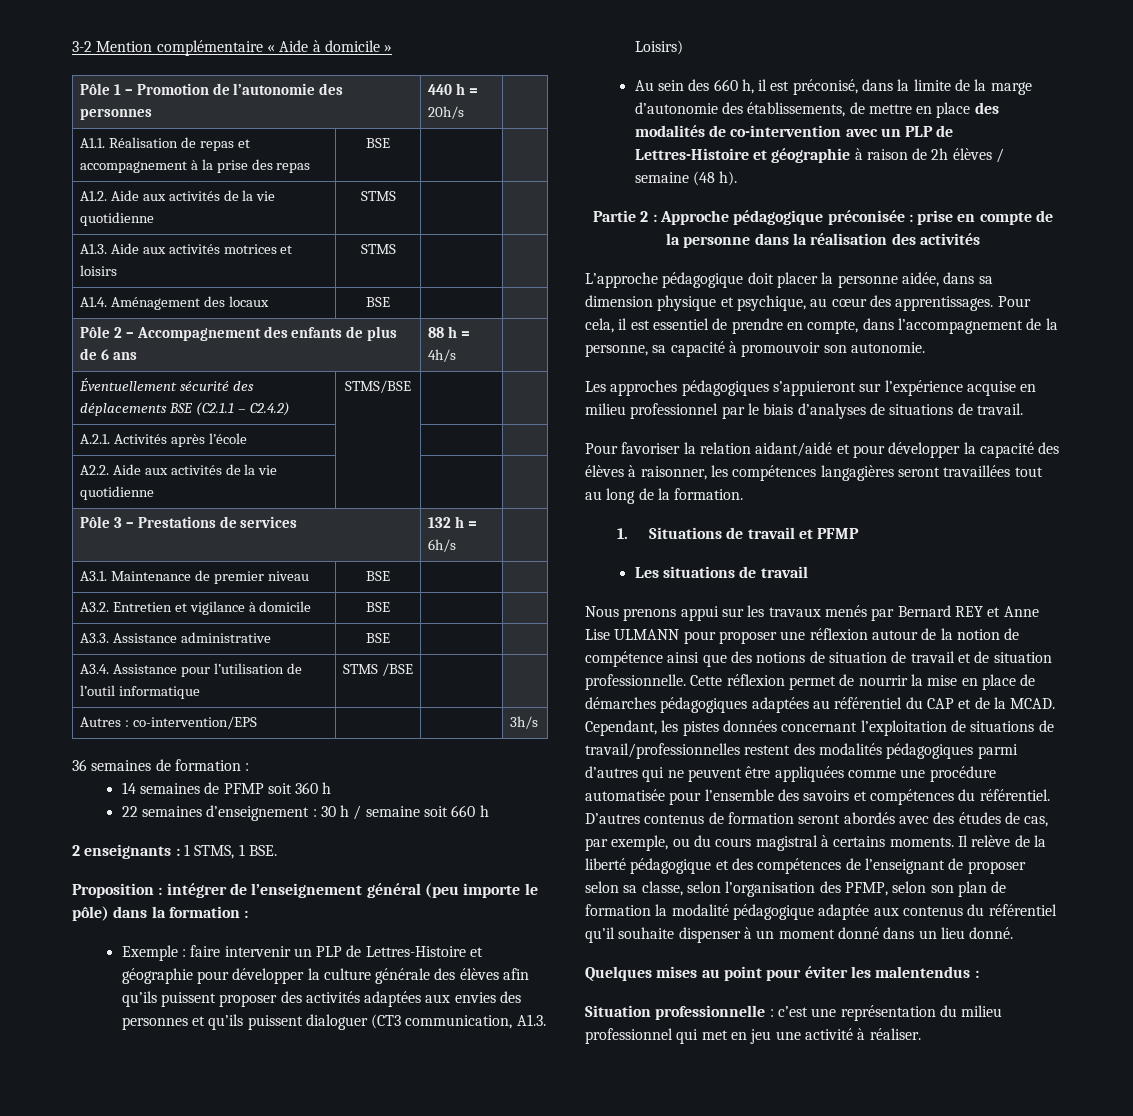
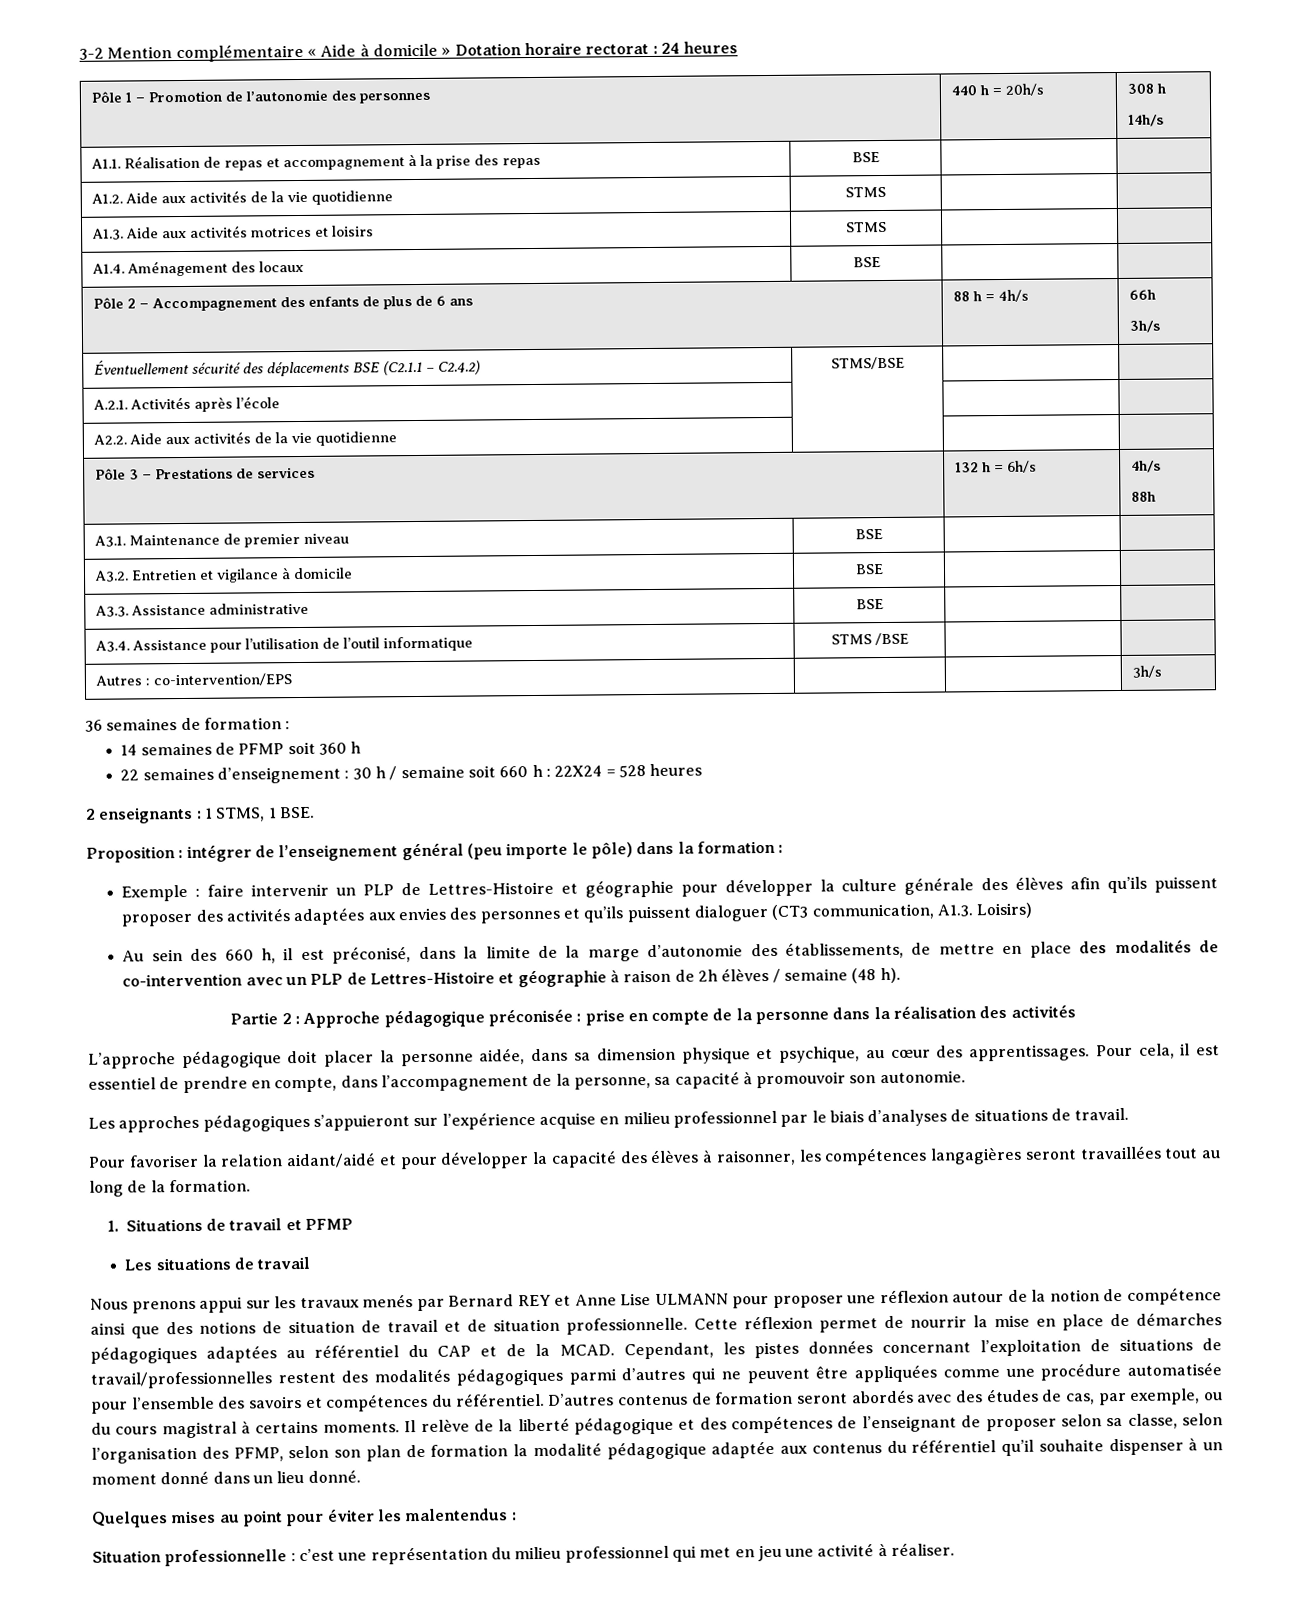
- 3-2 Mention complémentaire « Aide à domicile »
+ 3-2 Mention complémentaire « Aide à domicile » Dotation horaire rectorat : 24 heures
- Pôle 1 – Promotion de l’autonomie des personnes | 440 h = 20h/s |
+ Pôle 1 – Promotion de l’autonomie des personnes | 440 h = 20h/s | 308 h
+ 14h/s
- Pôle 2 – Accompagnement des enfants de plus de 6 ans | 88 h = 4h/s |
+ Pôle 2 – Accompagnement des enfants de plus de 6 ans | 88 h = 4h/s | 66h
+ 3h/s
- Pôle 3 – Prestations de services | 132 h = 6h/s |
+ Pôle 3 – Prestations de services | 132 h = 6h/s | 4h/s
+ 88h
- 22 semaines d’enseignement : 30 h / semaine soit 660 h
+ 22 semaines d’enseignement : 30 h / semaine soit 660 h : 22X24 = 528 heures

